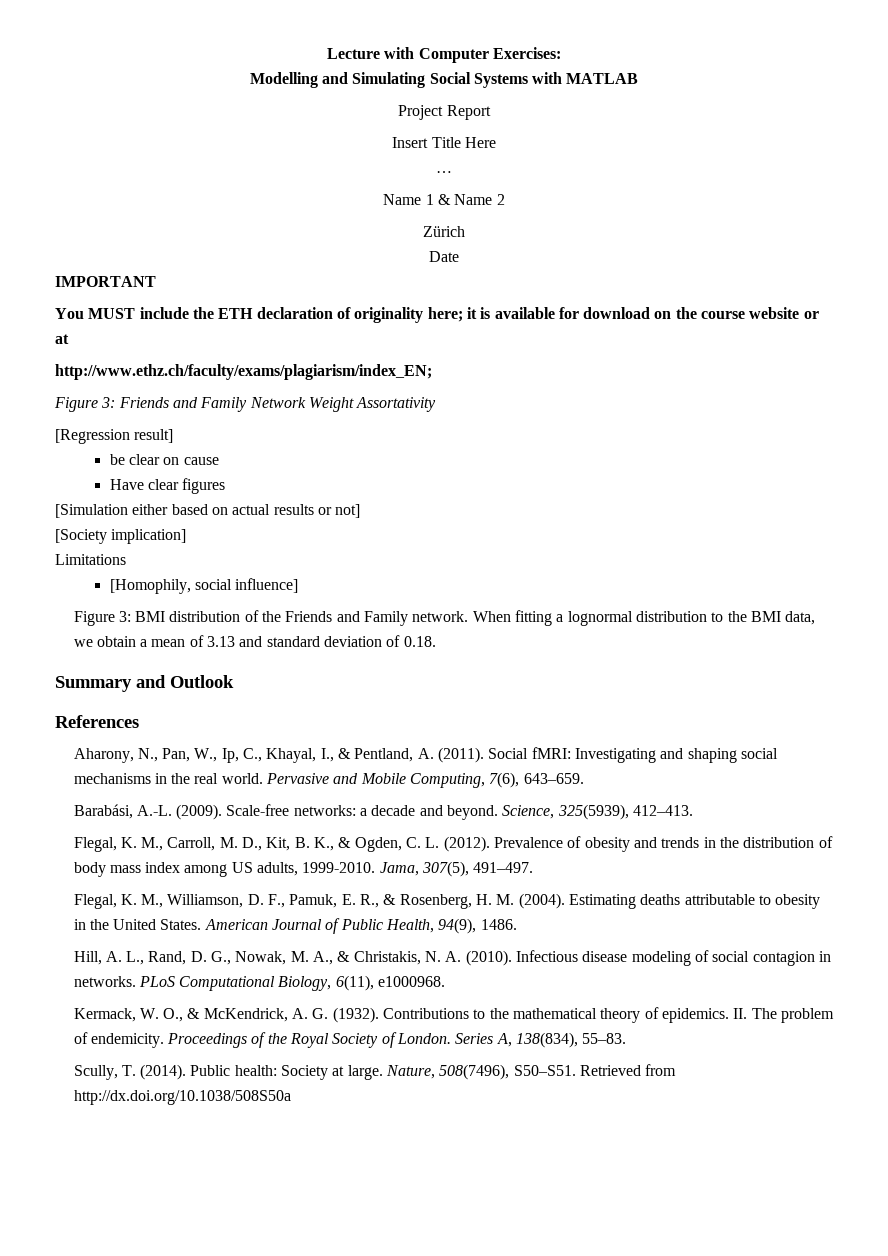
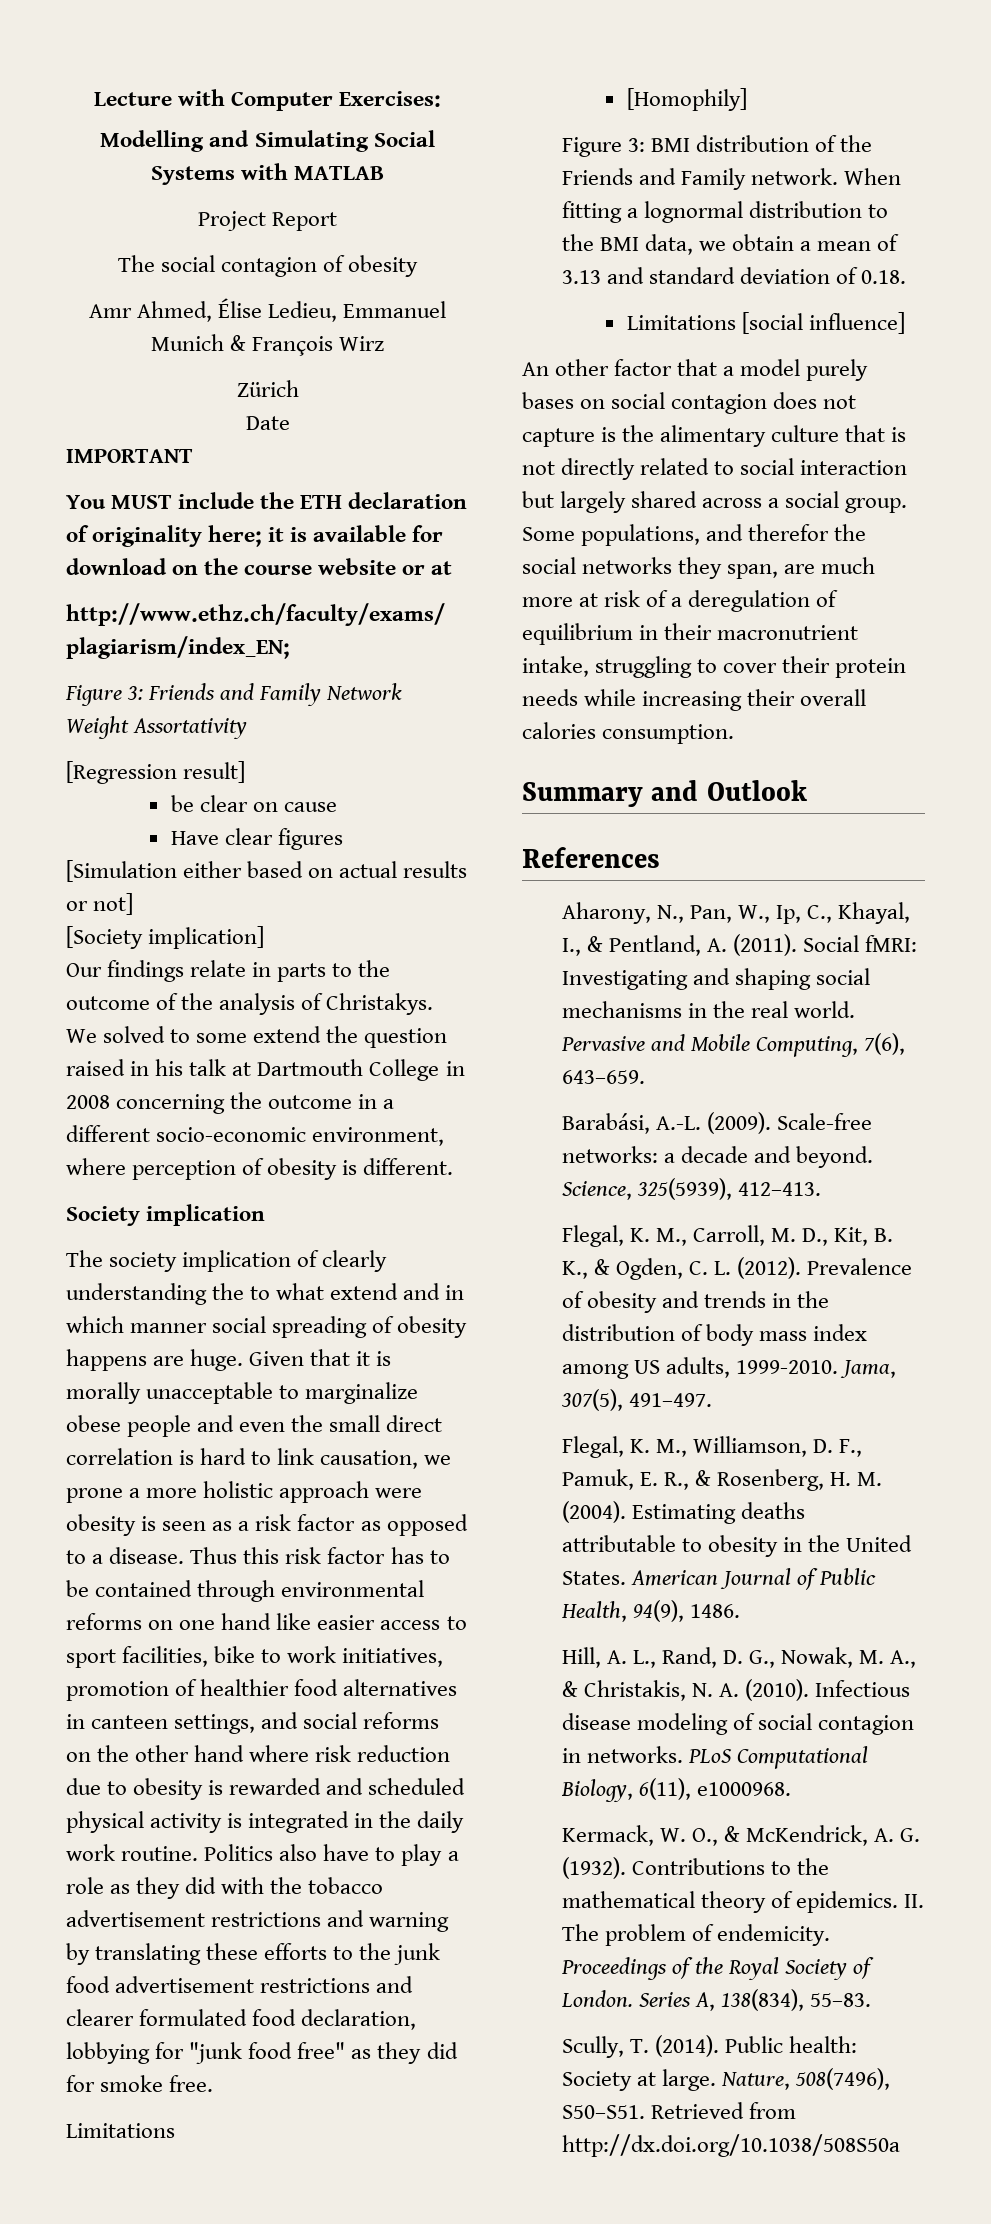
- Insert Title Here
- …
- Name 1 & Name 2
+ The social contagion of obesity
+ Amr Ahmed, Élise Ledieu, Emmanuel Munich & François Wirz
+ Our findings relate in parts to the outcome of the analysis of Christakys. We solved to some extend the question raised in his talk at Dartmouth College in 2008 concerning the outcome in a different socio-economic environment, where perception of obesity is different.
+ Society implication
+ The society implication of clearly understanding the to what extend and in which manner social spreading of obesity happens are huge. Given that it is morally unacceptable to marginalize obese people and even the small direct correlation is hard to link causation, we prone a more holistic approach were obesity is seen as a risk factor as opposed to a disease. Thus this risk factor has to be contained through environmental reforms on one hand like easier access to sport facilities, bike to work initiatives, promotion of healthier food alternatives in canteen settings, and social reforms on the other hand where risk reduction due to obesity is rewarded and scheduled physical activity is integrated in the daily work routine. Politics also have to play a role as they did with the tobacco advertisement restrictions and warning by translating these efforts to the junk food advertisement restrictions and clearer formulated food declaration, lobbying for "junk food free" as they did for smoke free.
  Limitations
- [Homophily, social influence]
+ [Homophily]
+ Limitations [social influence]
+ An other factor that a model purely bases on social contagion does not capture is the alimentary culture that is not directly related to social interaction but largely shared across a social group. Some populations, and therefor the social networks they span, are much more at risk of a deregulation of equilibrium in their macronutrient intake, struggling to cover their protein needs while increasing their overall calories consumption.

